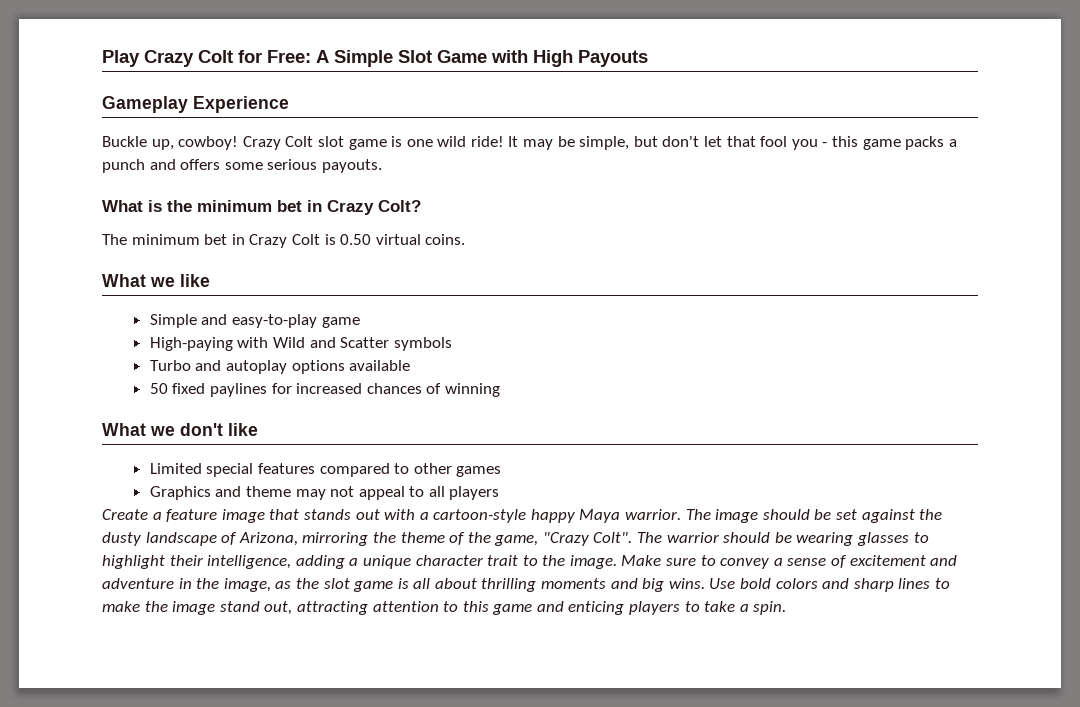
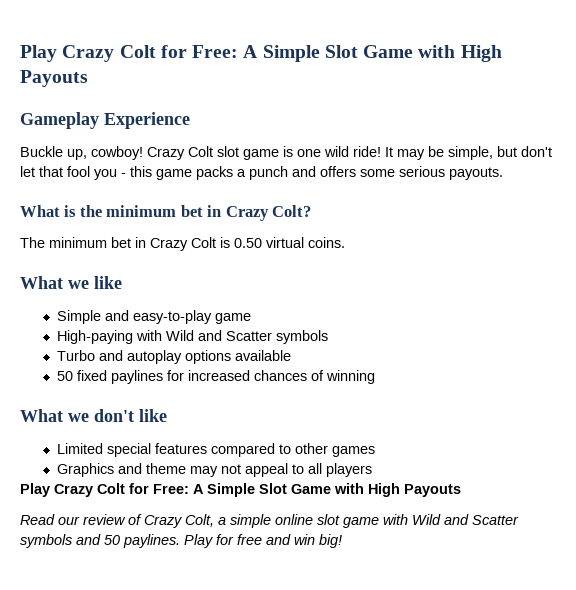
  Graphics and theme may not appeal to all players
- Create a feature image that stands out with a cartoon-style happy Maya warrior. The image should be set against the dusty landscape of Arizona, mirroring the theme of the game, "Crazy Colt". The warrior should be wearing glasses to highlight their intelligence, adding a unique character trait to the image. Make sure to convey a sense of excitement and adventure in the image, as the slot game is all about thrilling moments and big wins. Use bold colors and sharp lines to make the image stand out, attracting attention to this game and enticing players to take a spin.
+ Play Crazy Colt for Free: A Simple Slot Game with High Payouts
+ Read our review of Crazy Colt, a simple online slot game with Wild and Scatter symbols and 50 paylines. Play for free and win big!

